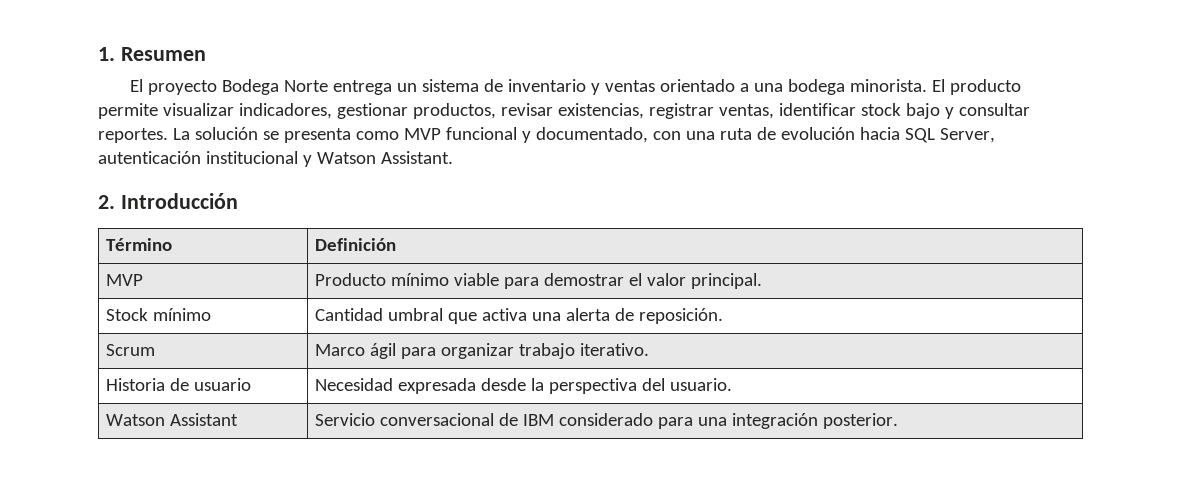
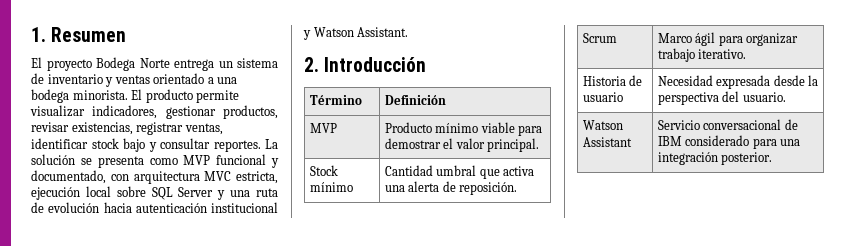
- La solución se presenta como MVP funcional y documentado, con una ruta de evolución hacia SQL Server, autenticación institucional y Watson Assistant.
+ La solución se presenta como MVP funcional y documentado, con arquitectura MVC estricta, ejecución local sobre SQL Server y una ruta de evolución hacia autenticación institucional y Watson Assistant.

